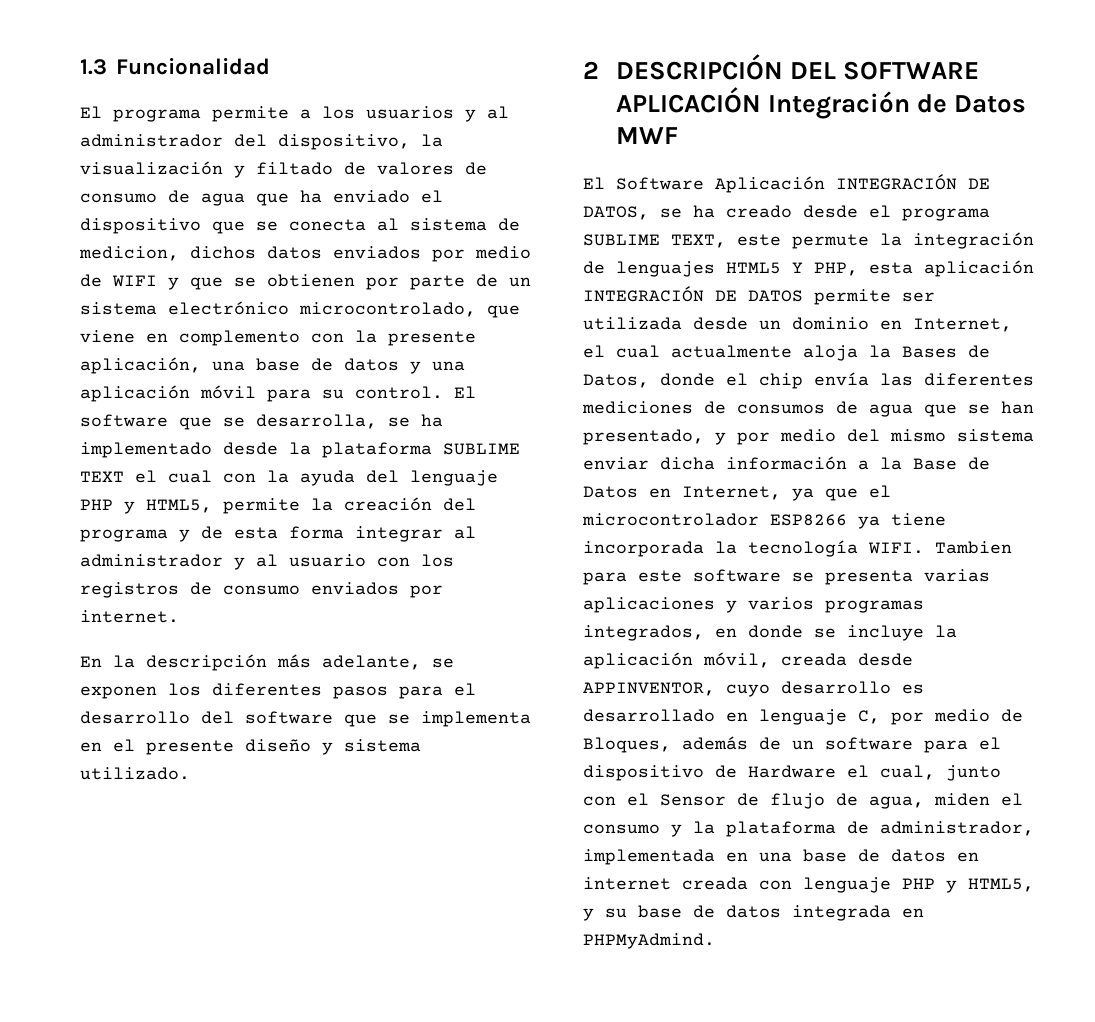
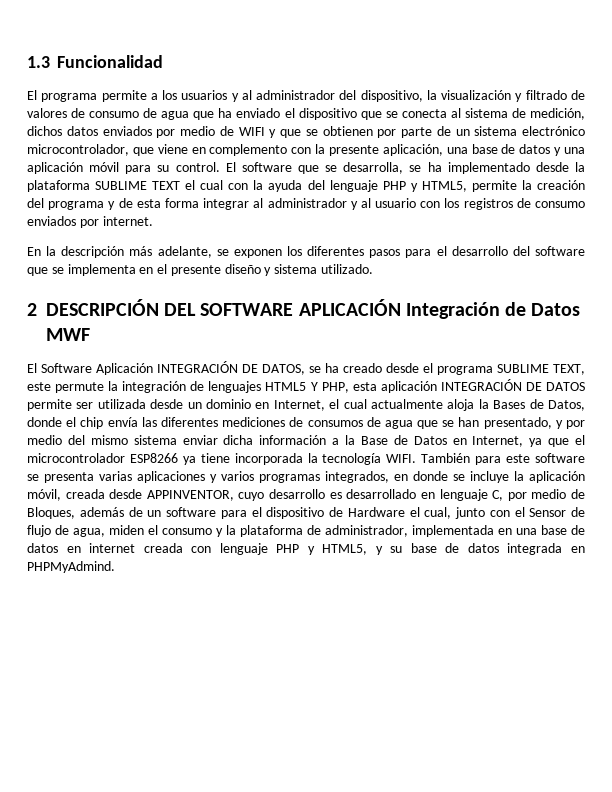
- El programa permite a los usuarios y al administrador del dispositivo, la visualización y filtado de valores de consumo de agua que ha enviado el dispositivo que se conecta al sistema de medicion, dichos datos enviados por medio de WIFI y que se obtienen por parte de un sistema electrónico microcontrolado, que viene en complemento con la presente aplicación, una base de datos y una aplicación móvil para su control.
+ El programa permite a los usuarios y al administrador del dispositivo, la visualización y filtrado de valores de consumo de agua que ha enviado el dispositivo que se conecta al sistema de medición, dichos datos enviados por medio de WIFI y que se obtienen por parte de un sistema electrónico microcontrolador, que viene en complemento con la presente aplicación, una base de datos y una aplicación móvil para su control.
- Tambien para este software se presenta varias aplicaciones y varios programas integrados, en donde se incluye la aplicación móvil, creada desde APPINVENTOR, cuyo desarrollo es desarrollado en lenguaje C, por medio de Bloques, además de un software para el dispositivo de Hardware el cual, junto con el Sensor de flujo de agua, miden el consumo y la plataforma de administrador, implementada en una base de datos en internet creada con lenguaje PHP y HTML5, y su base de datos integrada en PHPMyAdmind.
+ También para este software se presenta varias aplicaciones y varios programas integrados, en donde se incluye la aplicación móvil, creada desde APPINVENTOR, cuyo desarrollo es desarrollado en lenguaje C, por medio de Bloques, además de un software para el dispositivo de Hardware el cual, junto con el Sensor de flujo de agua, miden el consumo y la plataforma de administrador, implementada en una base de datos en internet creada con lenguaje PHP y HTML5, y su base de datos integrada en PHPMyAdmind.

